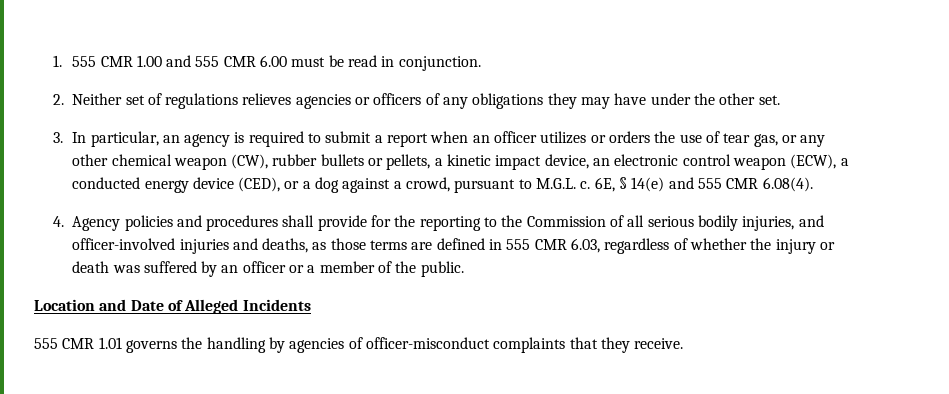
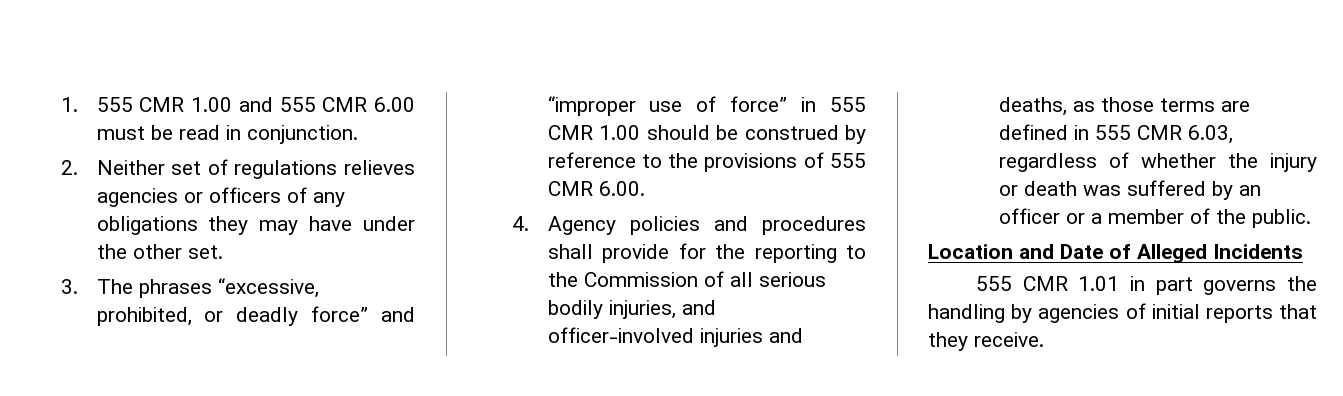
- 3. In particular, an agency is required to submit a report when an officer utilizes or orders the use of tear gas, or any other chemical weapon (CW), rubber bullets or pellets, a kinetic impact device, an electronic control weapon (ECW), a conducted energy device (CED), or a dog against a crowd, pursuant to M.G.L. c. 6E, § 14(e) and 555 CMR 6.08(4).
+ 3. The phrases “excessive, prohibited, or deadly force” and “improper use of force” in 555 CMR 1.00 should be construed by reference to the provisions of 555 CMR 6.00.
- 555 CMR 1.01 governs the handling by agencies of officer-misconduct complaints that they receive.
+ 555 CMR 1.01 in part governs the handling by agencies of initial reports that they receive.

